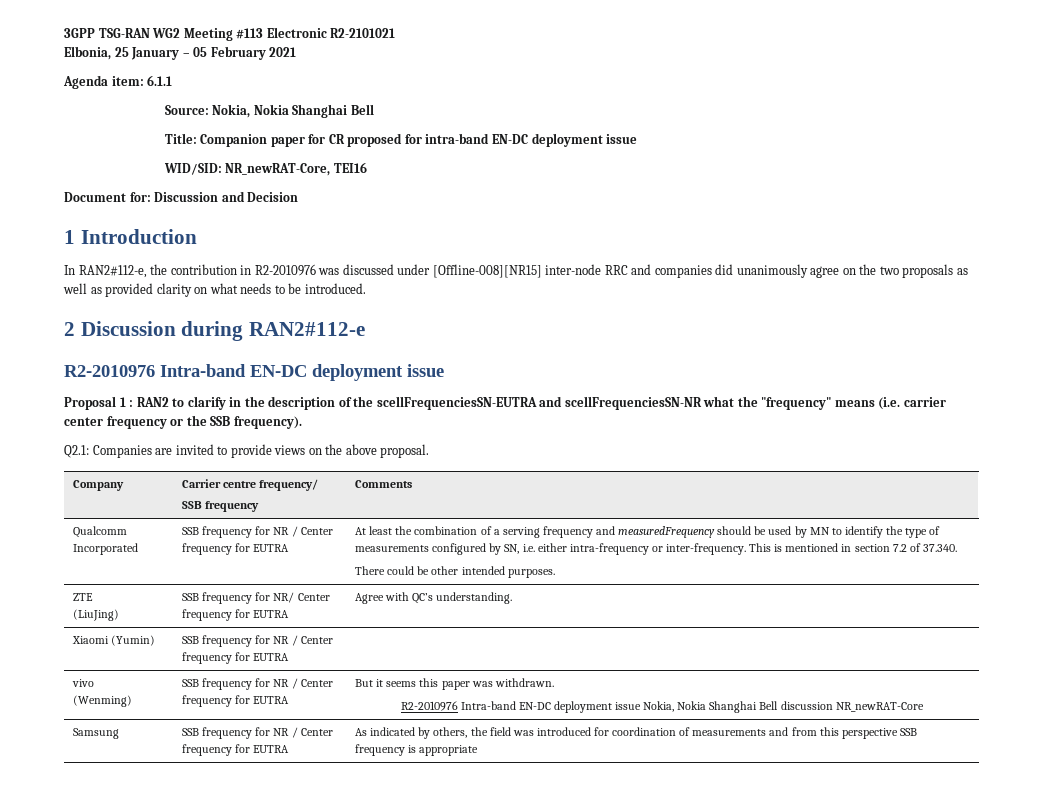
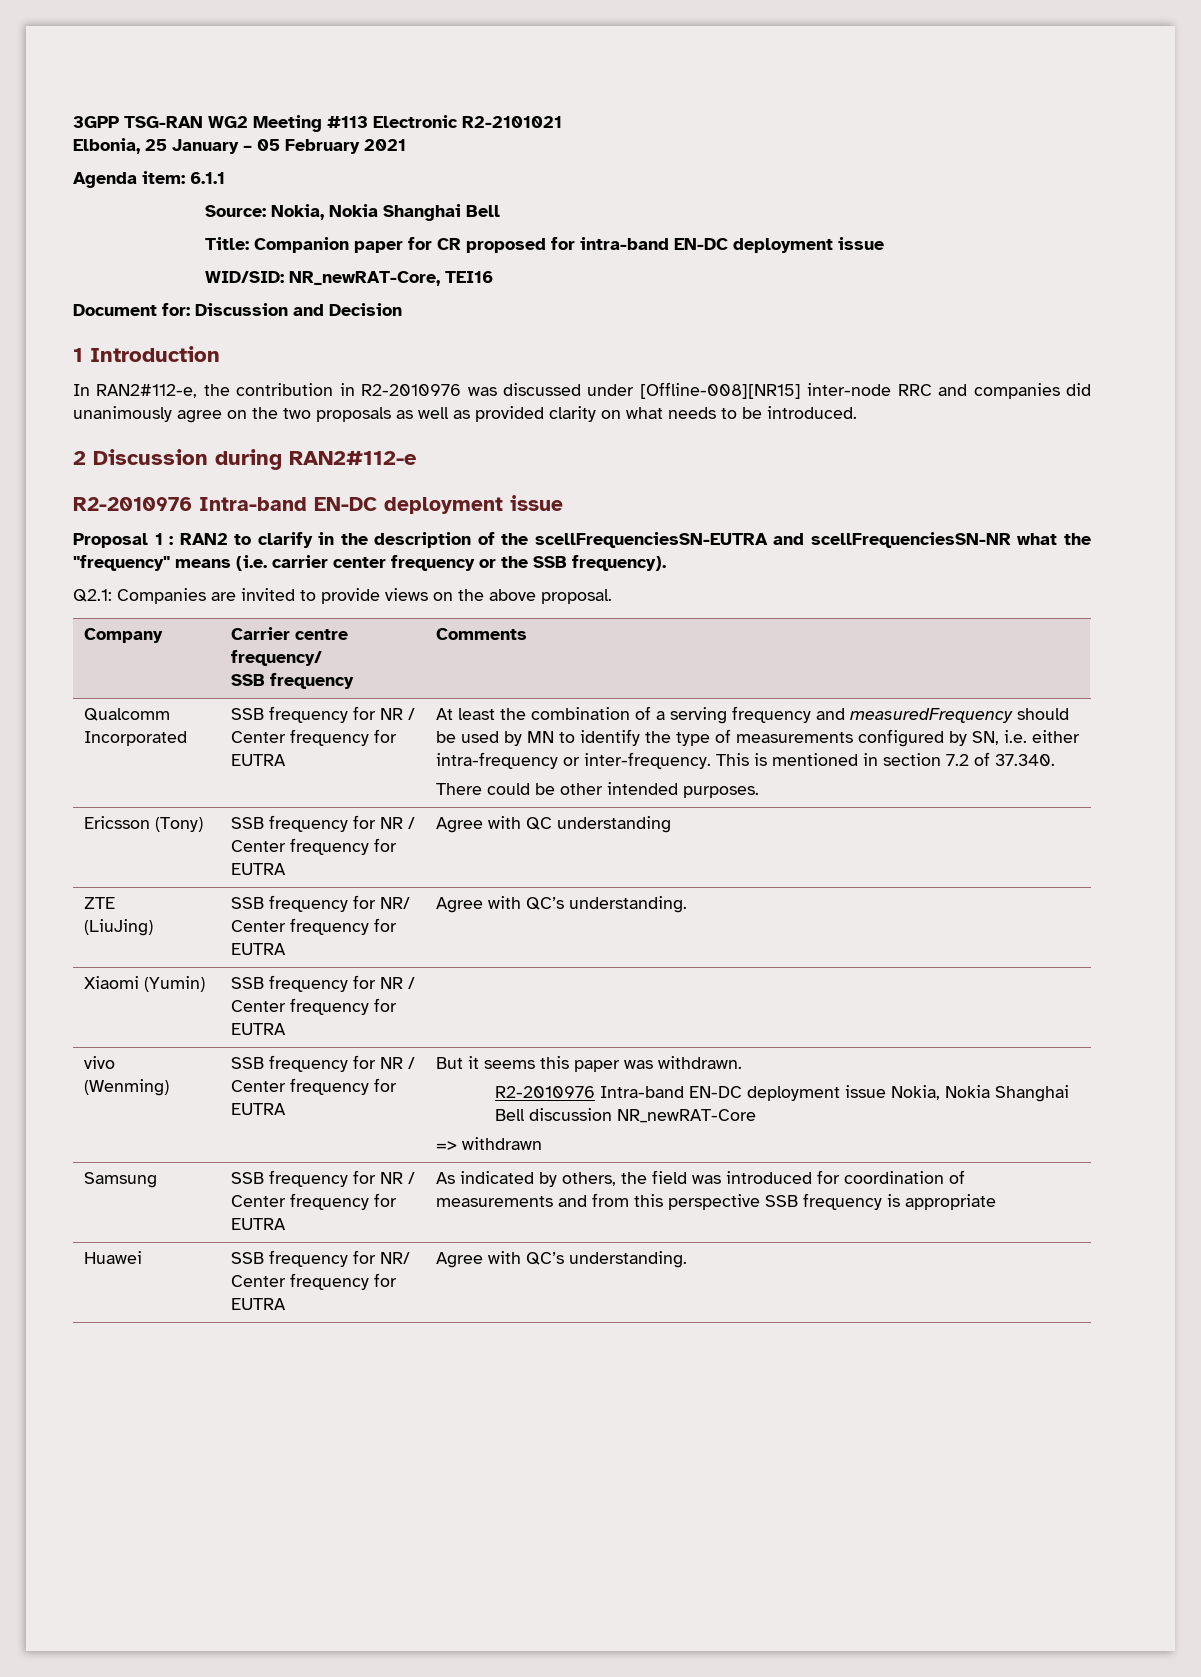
+ Ericsson (Tony) | SSB frequency for NR / Center frequency for EUTRA | Agree with QC understanding
  vivo
  (Wenming) | SSB frequency for NR / Center frequency for EUTRA | But it seems this paper was withdrawn.
  R2-2010976 Intra-band EN-DC deployment issue Nokia, Nokia Shanghai Bell discussion NR_newRAT-Core
+ => withdrawn
+ Huawei | SSB frequency for NR/ Center frequency for EUTRA | Agree with QC’s understanding.

